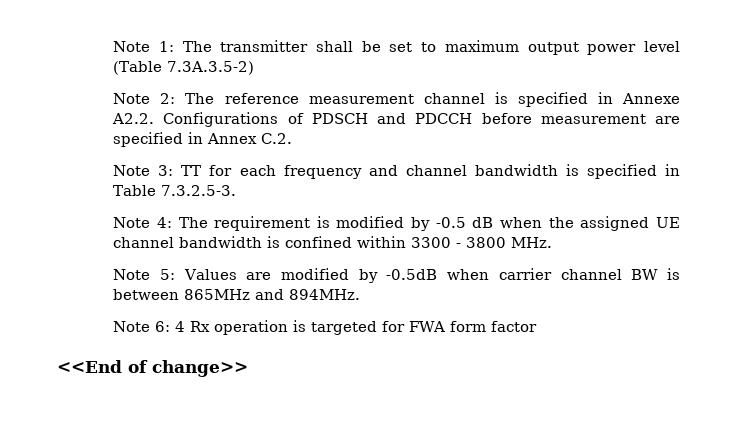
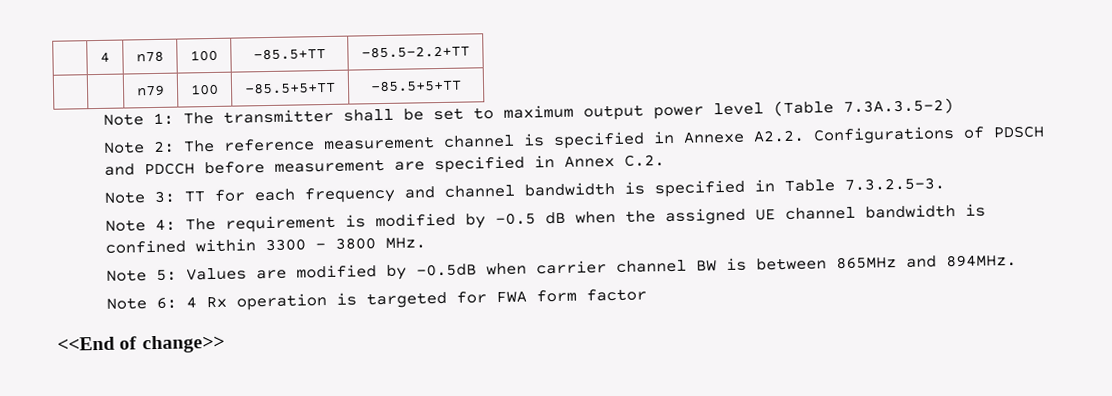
+ | 4 | n78 | 100 | -85.5+TT | -85.5-2.2+TT
+ | | n79 | 100 | -85.5+5+TT | -85.5+5+TT

